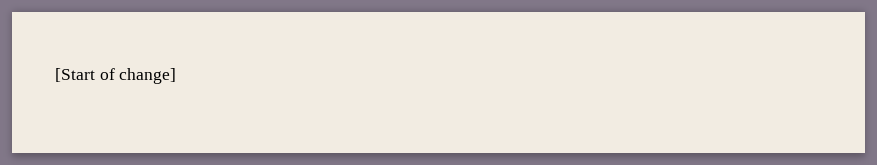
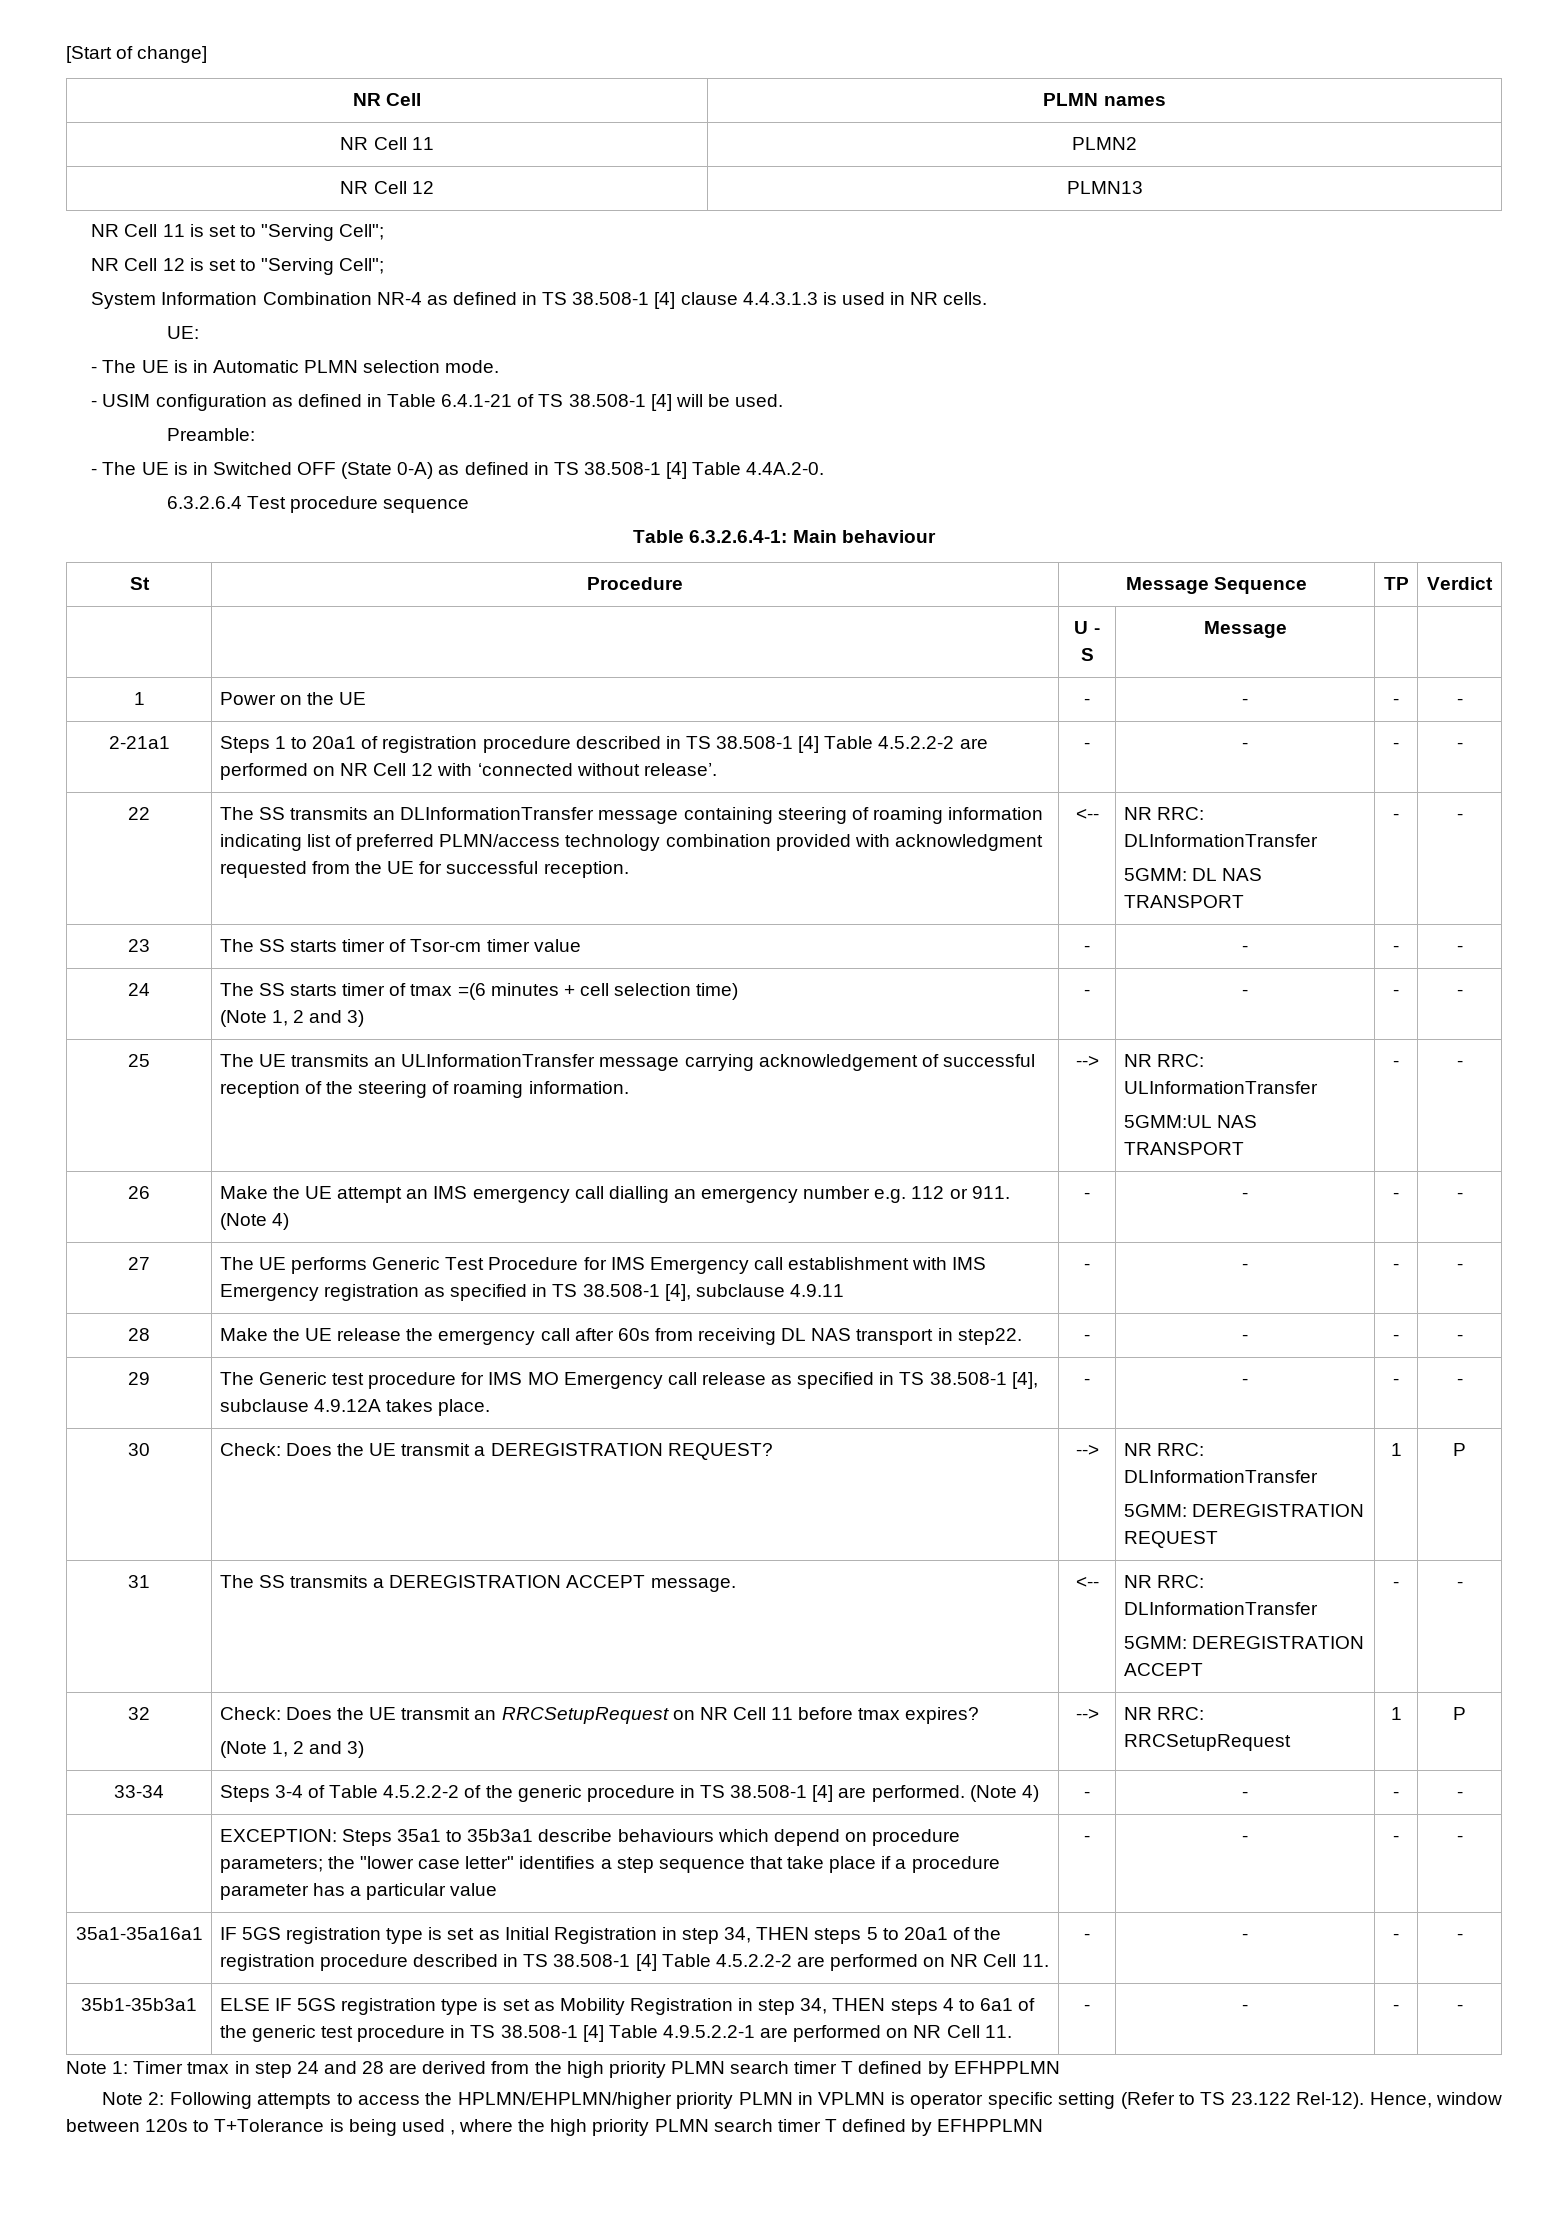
+ NR Cell | PLMN names
+ NR Cell 11 | PLMN2
+ NR Cell 12 | PLMN13
+ NR Cell 11 is set to "Serving Cell";
+ NR Cell 12 is set to "Serving Cell";
+ System Information Combination NR-4 as defined in TS 38.508-1 [4] clause 4.4.3.1.3 is used in NR cells.
+ UE:
+ - The UE is in Automatic PLMN selection mode.
+ - USIM configuration as defined in Table 6.4.1-21 of TS 38.508-1 [4] will be used.
+ Preamble:
+ - The UE is in Switched OFF (State 0-A) as defined in TS 38.508-1 [4] Table 4.4A.2-0.
+ 6.3.2.6.4 Test procedure sequence
+ Table 6.3.2.6.4-1: Main behaviour
+ St | Procedure | Message Sequence | TP | Verdict
+ | | U - S | Message | |
+ 1 | Power on the UE | - | - | - | -
+ 2-21a1 | Steps 1 to 20a1 of registration procedure described in TS 38.508-1 [4] Table 4.5.2.2-2 are performed on NR Cell 12 with ‘connected without release’. | - | - | - | -
+ 22 | The SS transmits an DLInformationTransfer message containing steering of roaming information indicating list of preferred PLMN/access technology combination provided with acknowledgment requested from the UE for successful reception. | <-- | NR RRC: DLInformationTransfer
+ 5GMM: DL NAS TRANSPORT | - | -
+ 23 | The SS starts timer of Tsor-cm timer value | - | - | - | -
+ 24 | The SS starts timer of tmax =(6 minutes + cell selection time)
+ (Note 1, 2 and 3) | - | - | - | -
+ 25 | The UE transmits an ULInformationTransfer message carrying acknowledgement of successful reception of the steering of roaming information. | --> | NR RRC: ULInformationTransfer
+ 5GMM:UL NAS TRANSPORT | - | -
+ 26 | Make the UE attempt an IMS emergency call dialling an emergency number e.g. 112 or 911. (Note 4) | - | - | - | -
+ 27 | The UE performs Generic Test Procedure for IMS Emergency call establishment with IMS Emergency registration as specified in TS 38.508-1 [4], subclause 4.9.11 | - | - | - | -
+ 28 | Make the UE release the emergency call after 60s from receiving DL NAS transport in step22. | - | - | - | -
+ 29 | The Generic test procedure for IMS MO Emergency call release as specified in TS 38.508-1 [4], subclause 4.9.12A takes place. | - | - | - | -
+ 30 | Check: Does the UE transmit a DEREGISTRATION REQUEST? | --> | NR RRC: DLInformationTransfer
+ 5GMM: DEREGISTRATION REQUEST | 1 | P
+ 31 | The SS transmits a DEREGISTRATION ACCEPT message. | <-- | NR RRC: DLInformationTransfer
+ 5GMM: DEREGISTRATION ACCEPT | - | -
+ 32 | Check: Does the UE transmit an RRCSetupRequest on NR Cell 11 before tmax expires?
+ (Note 1, 2 and 3) | --> | NR RRC: RRCSetupRequest | 1 | P
+ 33-34 | Steps 3-4 of Table 4.5.2.2-2 of the generic procedure in TS 38.508-1 [4] are performed. (Note 4) | - | - | - | -
+ | EXCEPTION: Steps 35a1 to 35b3a1 describe behaviours which depend on procedure parameters; the "lower case letter" identifies a step sequence that take place if a procedure parameter has a particular value | - | - | - | -
+ 35a1-35a16a1 | IF 5GS registration type is set as Initial Registration in step 34, THEN steps 5 to 20a1 of the registration procedure described in TS 38.508-1 [4] Table 4.5.2.2-2 are performed on NR Cell 11. | - | - | - | -
+ 35b1-35b3a1 | ELSE IF 5GS registration type is set as Mobility Registration in step 34, THEN steps 4 to 6a1 of the generic test procedure in TS 38.508-1 [4] Table 4.9.5.2.2-1 are performed on NR Cell 11. | - | - | - | -
+ Note 1: Timer tmax in step 24 and 28 are derived from the high priority PLMN search timer T defined by EFHPPLMN
+ Note 2: Following attempts to access the HPLMN/EHPLMN/higher priority PLMN in VPLMN is operator specific setting (Refer to TS 23.122 Rel-12). Hence, window between 120s to T+Tolerance is being used , where the high priority PLMN search timer T defined by EFHPPLMN

